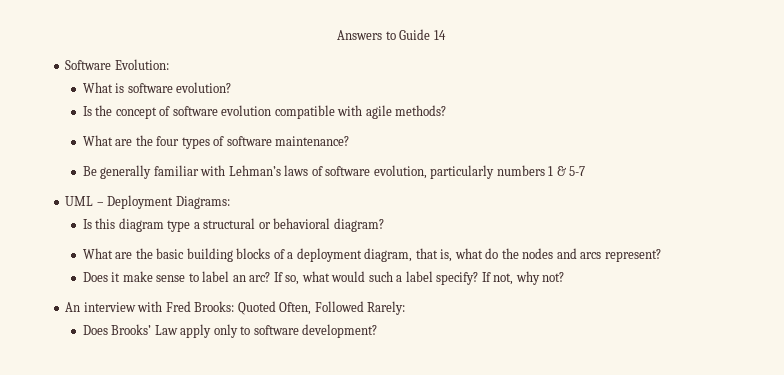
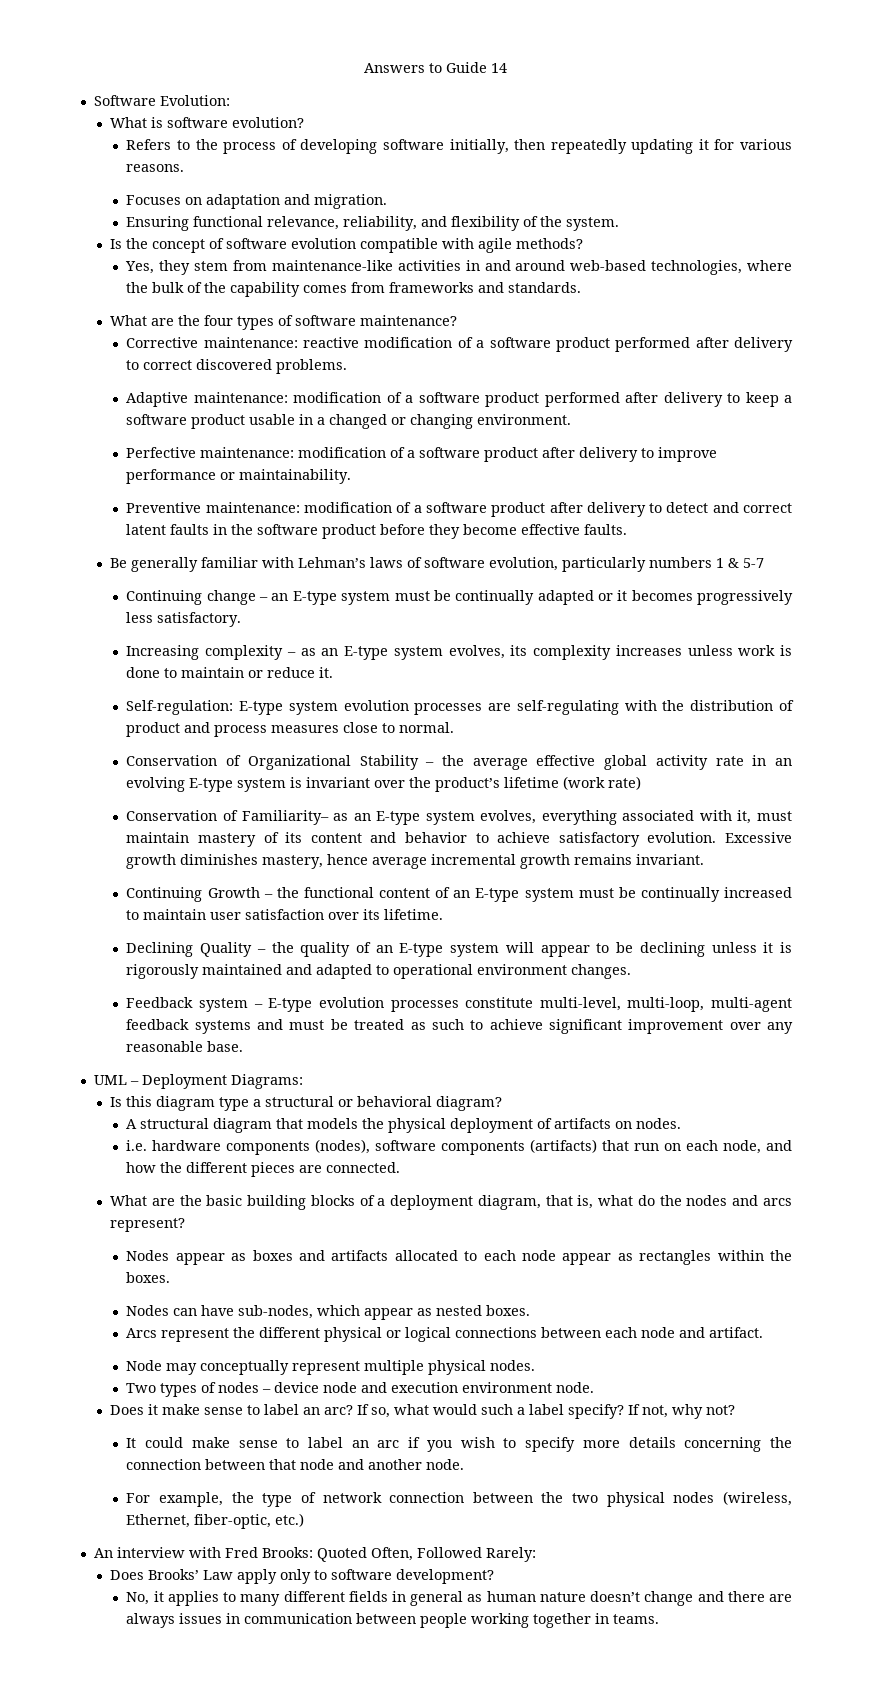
+ Refers to the process of developing software initially, then repeatedly updating it for various reasons.
+ Focuses on adaptation and migration.
+ Ensuring functional relevance, reliability, and flexibility of the system.
+ Yes, they stem from maintenance-like activities in and around web-based technologies, where the bulk of the capability comes from frameworks and standards.
+ Corrective maintenance: reactive modification of a software product performed after delivery to correct discovered problems.
+ Adaptive maintenance: modification of a software product performed after delivery to keep a software product usable in a changed or changing environment.
+ Perfective maintenance: modification of a software product after delivery to improve performance or maintainability.
+ Preventive maintenance: modification of a software product after delivery to detect and correct latent faults in the software product before they become effective faults.
+ Continuing change – an E-type system must be continually adapted or it becomes progressively less satisfactory.
+ Increasing complexity – as an E-type system evolves, its complexity increases unless work is done to maintain or reduce it.
+ Self-regulation: E-type system evolution processes are self-regulating with the distribution of product and process measures close to normal.
+ Conservation of Organizational Stability – the average effective global activity rate in an evolving E-type system is invariant over the product’s lifetime (work rate)
+ Conservation of Familiarity– as an E-type system evolves, everything associated with it, must maintain mastery of its content and behavior to achieve satisfactory evolution. Excessive growth diminishes mastery, hence average incremental growth remains invariant.
+ Continuing Growth – the functional content of an E-type system must be continually increased to maintain user satisfaction over its lifetime.
+ Declining Quality – the quality of an E-type system will appear to be declining unless it is rigorously maintained and adapted to operational environment changes.
+ Feedback system – E-type evolution processes constitute multi-level, multi-loop, multi-agent feedback systems and must be treated as such to achieve significant improvement over any reasonable base.
+ A structural diagram that models the physical deployment of artifacts on nodes.
+ i.e. hardware components (nodes), software components (artifacts) that run on each node, and how the different pieces are connected.
+ Nodes appear as boxes and artifacts allocated to each node appear as rectangles within the boxes.
+ Nodes can have sub-nodes, which appear as nested boxes.
+ Arcs represent the different physical or logical connections between each node and artifact.
+ Node may conceptually represent multiple physical nodes.
+ Two types of nodes – device node and execution environment node.
+ It could make sense to label an arc if you wish to specify more details concerning the connection between that node and another node.
+ For example, the type of network connection between the two physical nodes (wireless, Ethernet, fiber-optic, etc.)
+ No, it applies to many different fields in general as human nature doesn’t change and there are always issues in communication between people working together in teams.

